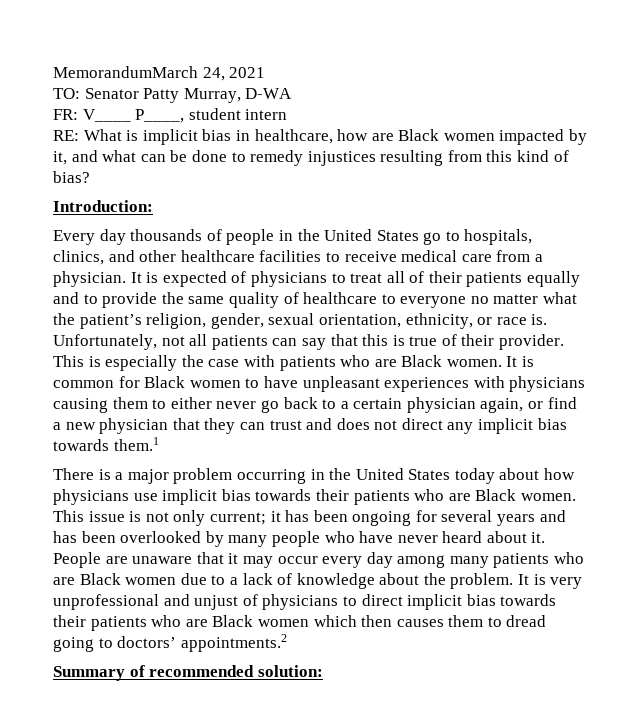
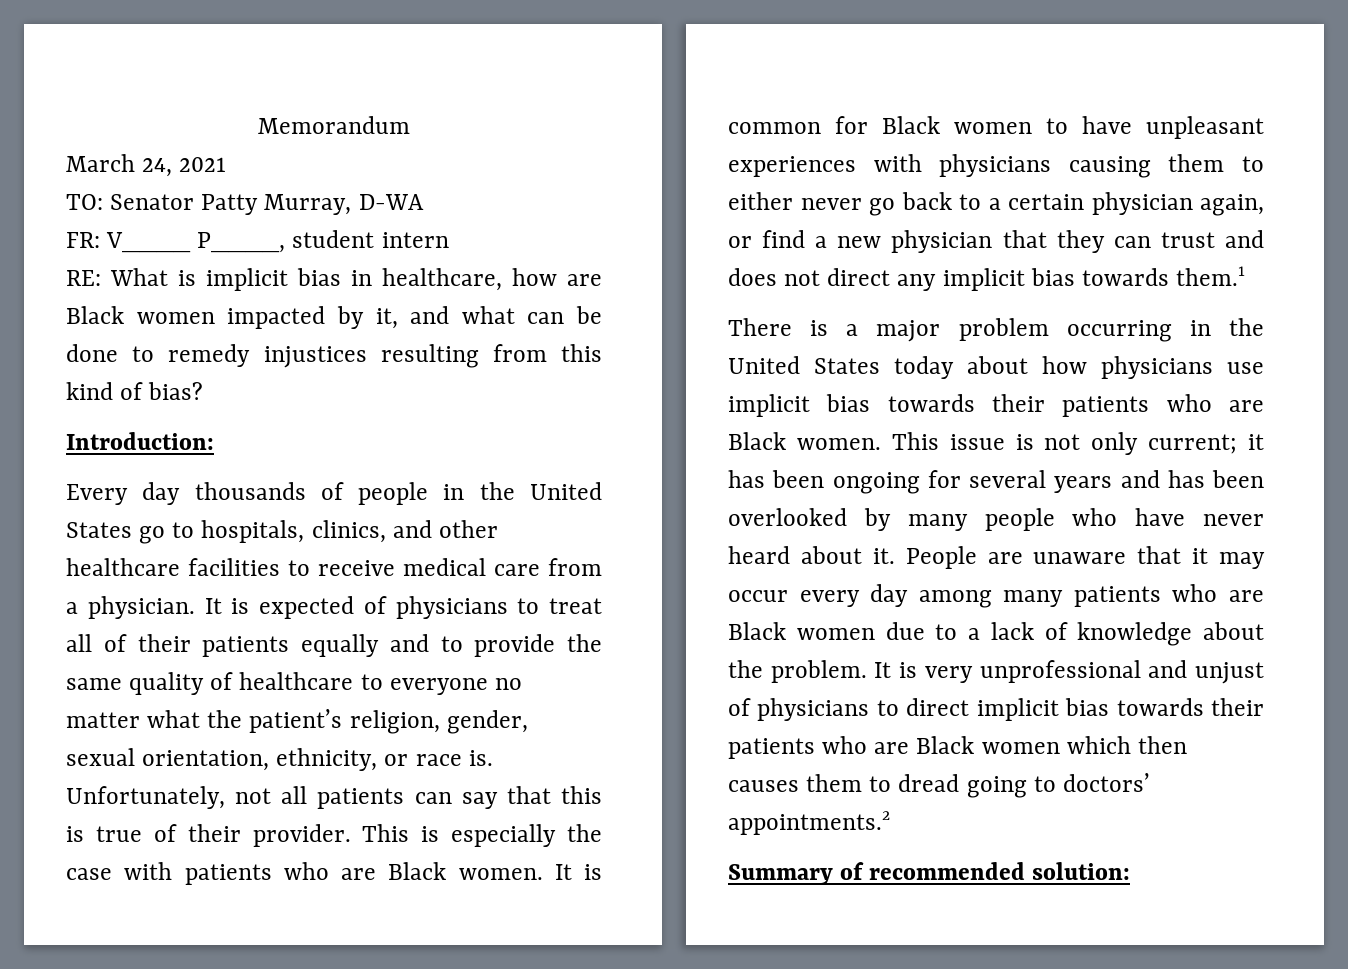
- MemorandumMarch 24, 2021
+ Memorandum
+ March 24, 2021

